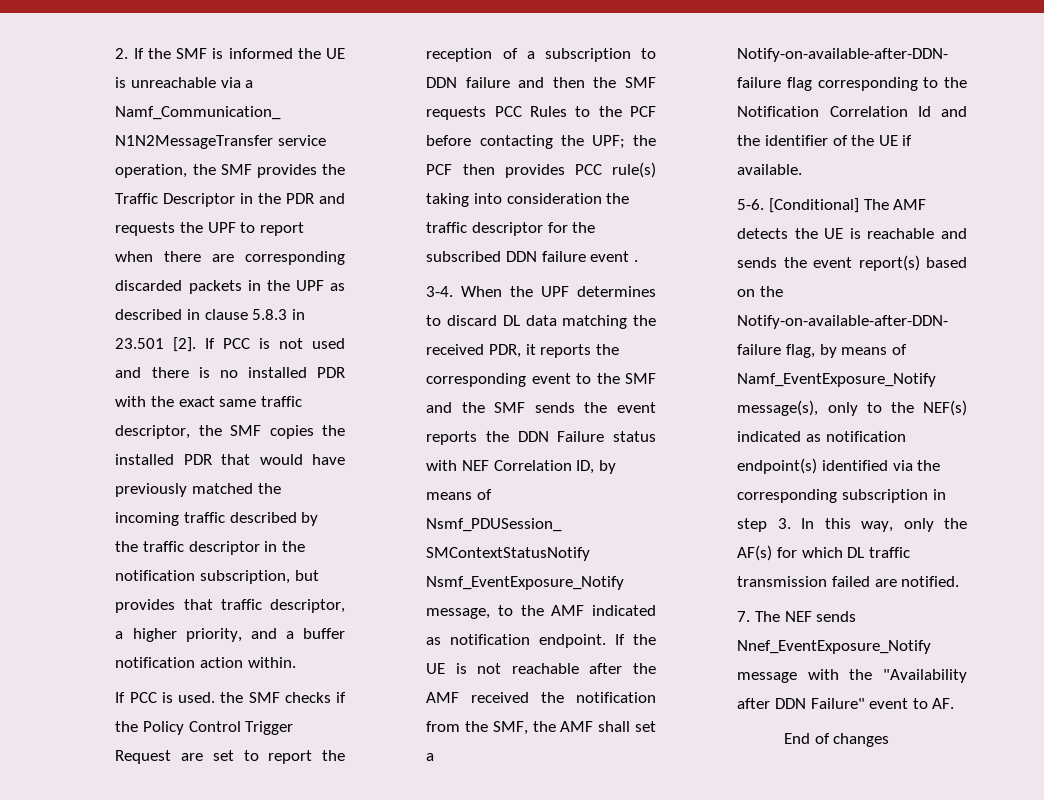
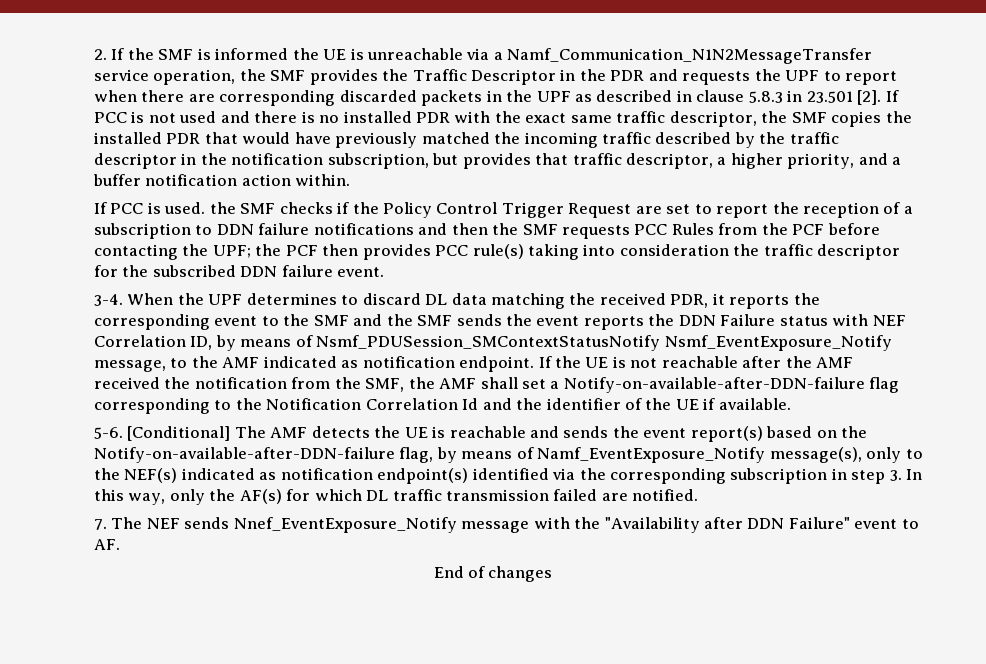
- If PCC is used. the SMF checks if the Policy Control Trigger Request are set to report the reception of a subscription to DDN failure and then the SMF requests PCC Rules to the PCF before contacting the UPF; the PCF then provides PCC rule(s) taking into consideration the traffic descriptor for the subscribed DDN failure event .
+ If PCC is used. the SMF checks if the Policy Control Trigger Request are set to report the reception of a subscription to DDN failure notifications and then the SMF requests PCC Rules from the PCF before contacting the UPF; the PCF then provides PCC rule(s) taking into consideration the traffic descriptor for the subscribed DDN failure event.

